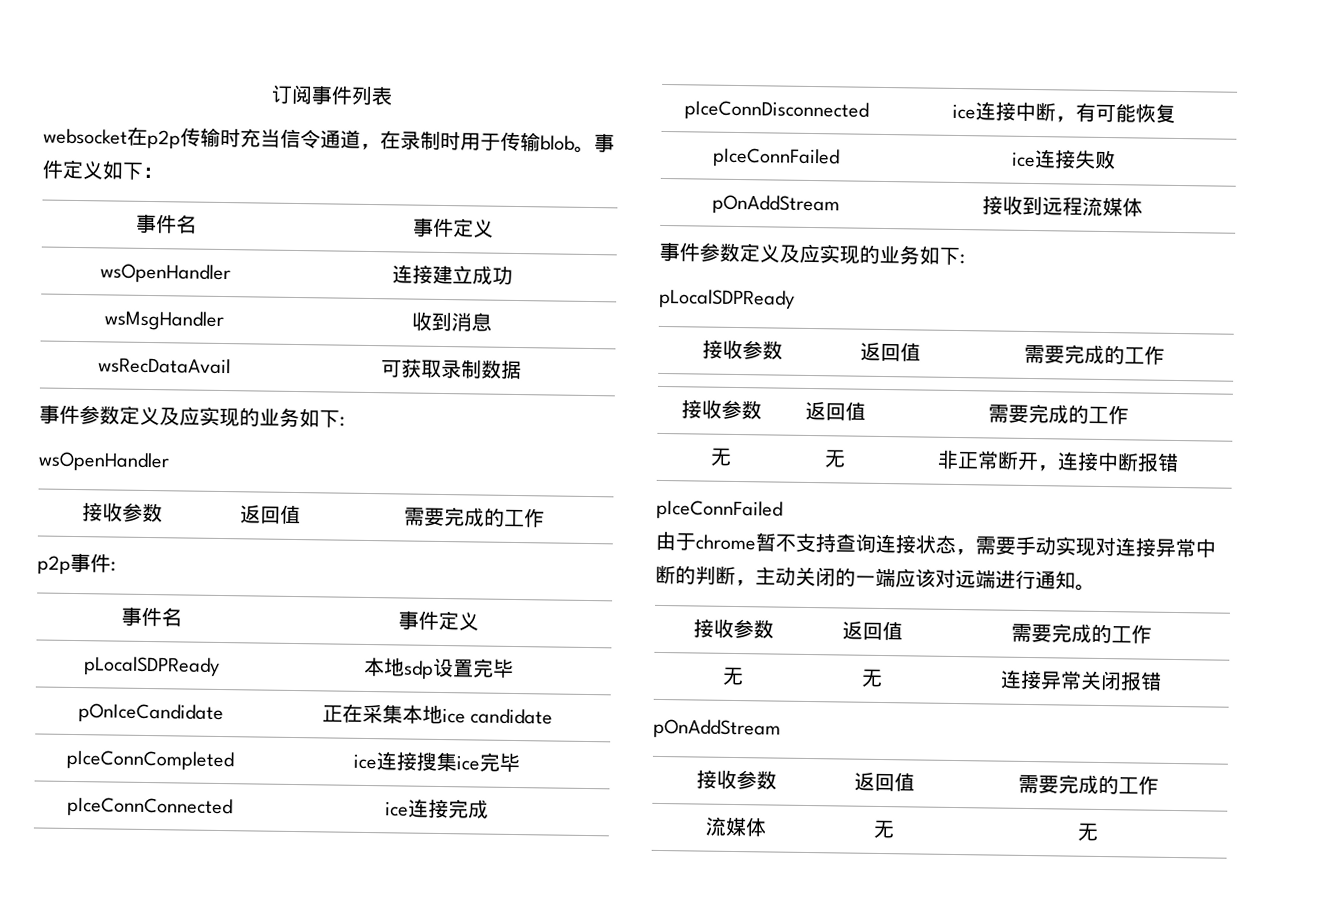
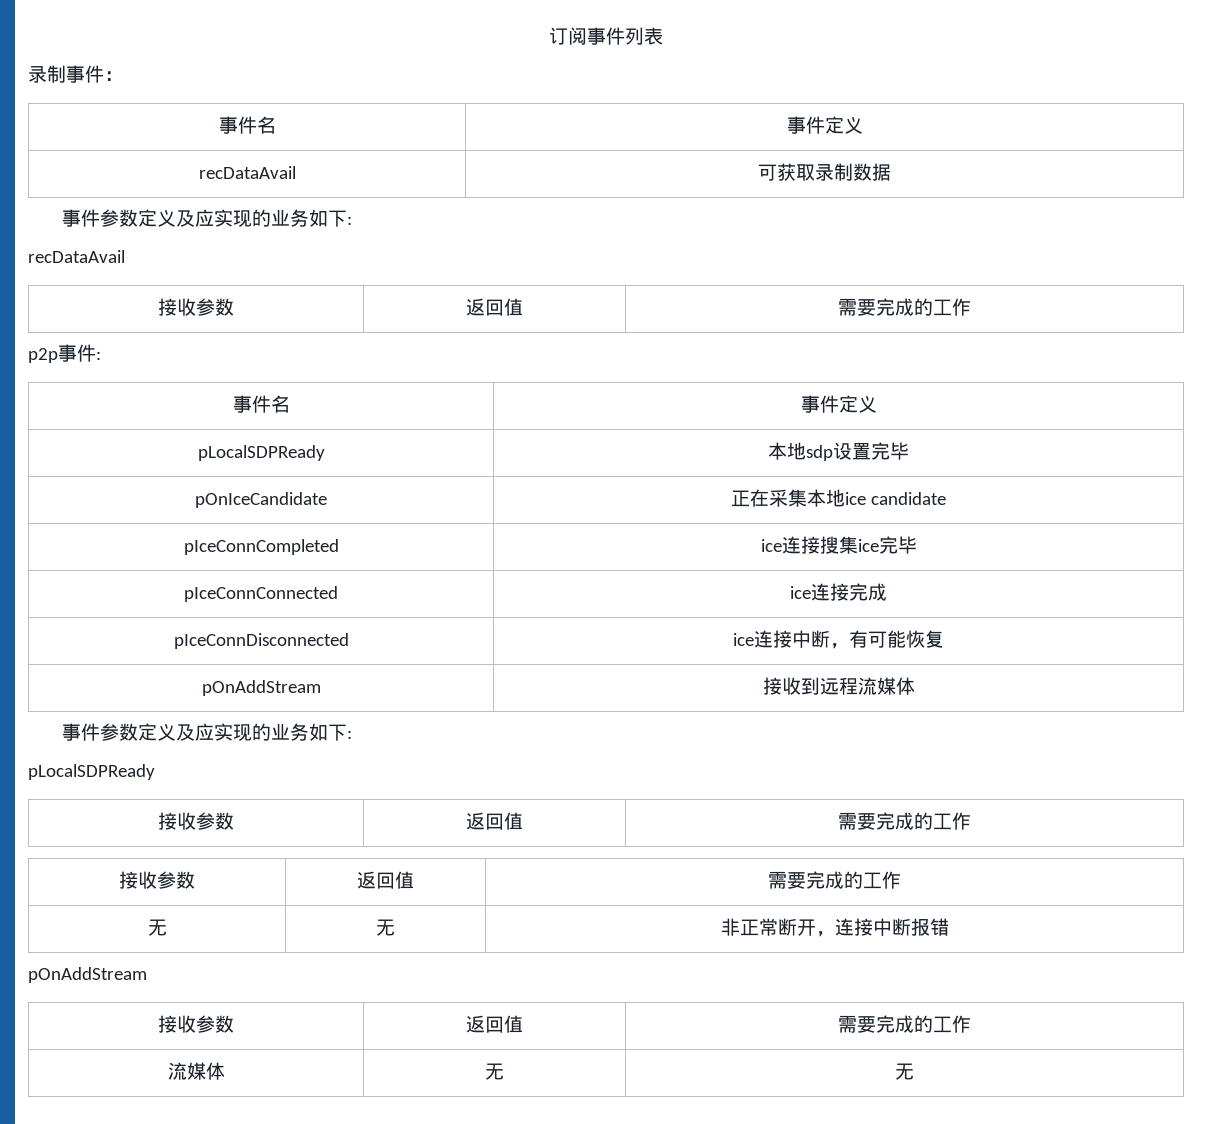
- websocket在p2p传输时充当信令通道，在录制时用于传输blob。事件定义如下：
+ 录制事件：
  事件名 | 事件定义
- wsOpenHandler | 连接建立成功
- wsMsgHandler | 收到消息
- wsRecDataAvail | 可获取录制数据
+ recDataAvail | 可获取录制数据
  事件参数定义及应实现的业务如下:
- wsOpenHandler
+ recDataAvail
- pIceConnFailed | ice连接失败
  无 | 无 | 非正常断开，连接中断报错
- pIceConnFailed
- 由于chrome暂不支持查询连接状态，需要手动实现对连接异常中断的判断，主动关闭的一端应该对远端进行通知。
- 接收参数 | 返回值 | 需要完成的工作
- 无 | 无 | 连接异常关闭报错

